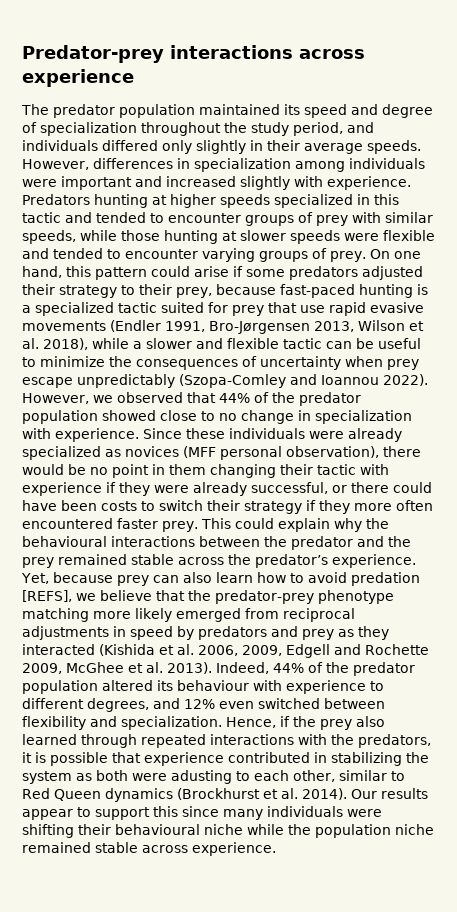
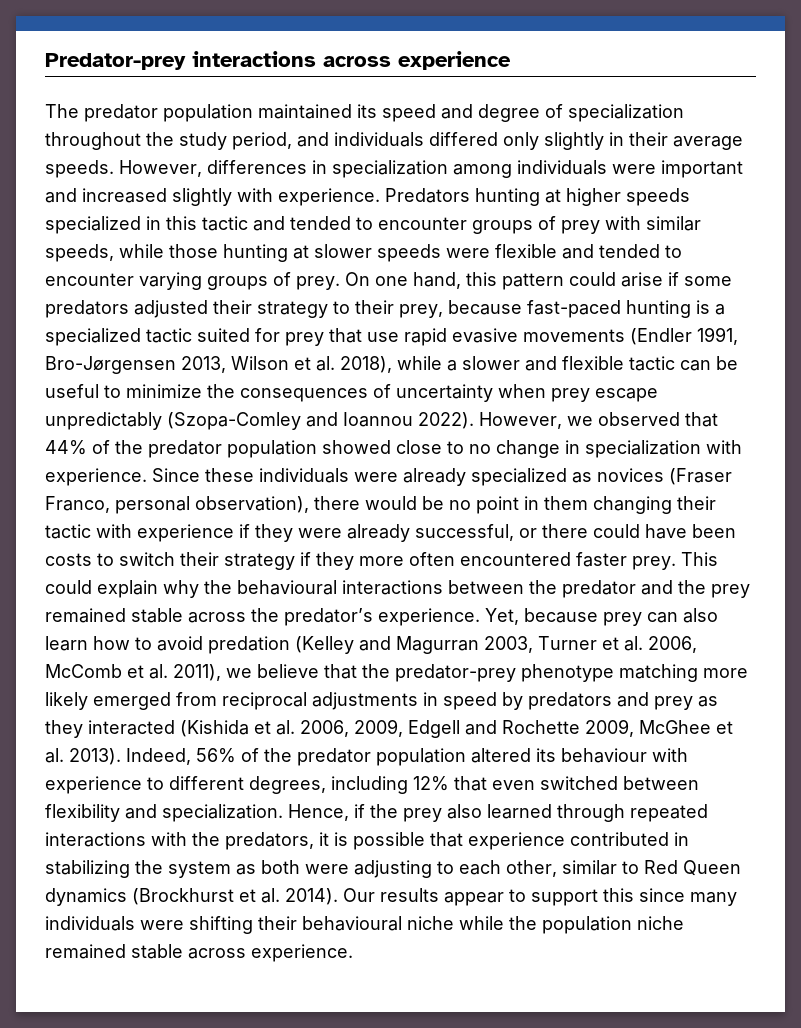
- Since these individuals were already specialized as novices (MFF personal observation), there would be no point in them changing their tactic with experience if they were already successful, or there could have been costs to switch their strategy if they more often encountered faster prey.
+ Since these individuals were already specialized as novices (Fraser Franco, personal observation), there would be no point in them changing their tactic with experience if they were already successful, or there could have been costs to switch their strategy if they more often encountered faster prey.
- Yet, because prey can also learn how to avoid predation [REFS], we believe that the predator-prey phenotype matching more likely emerged from reciprocal adjustments in speed by predators and prey as they interacted (Kishida et al. 2006, 2009, Edgell and Rochette 2009, McGhee et al. 2013).
+ Yet, because prey can also learn how to avoid predation (Kelley and Magurran 2003, Turner et al. 2006, McComb et al. 2011), we believe that the predator-prey phenotype matching more likely emerged from reciprocal adjustments in speed by predators and prey as they interacted (Kishida et al. 2006, 2009, Edgell and Rochette 2009, McGhee et al. 2013).
- Indeed, 44% of the predator population altered its behaviour with experience to different degrees, and 12% even switched between flexibility and specialization.
+ Indeed, 56% of the predator population altered its behaviour with experience to different degrees, including 12% that even switched between flexibility and specialization.
- Hence, if the prey also learned through repeated interactions with the predators, it is possible that experience contributed in stabilizing the system as both were adusting to each other, similar to Red Queen dynamics (Brockhurst et al. 2014).
+ Hence, if the prey also learned through repeated interactions with the predators, it is possible that experience contributed in stabilizing the system as both were adjusting to each other, similar to Red Queen dynamics (Brockhurst et al. 2014).

